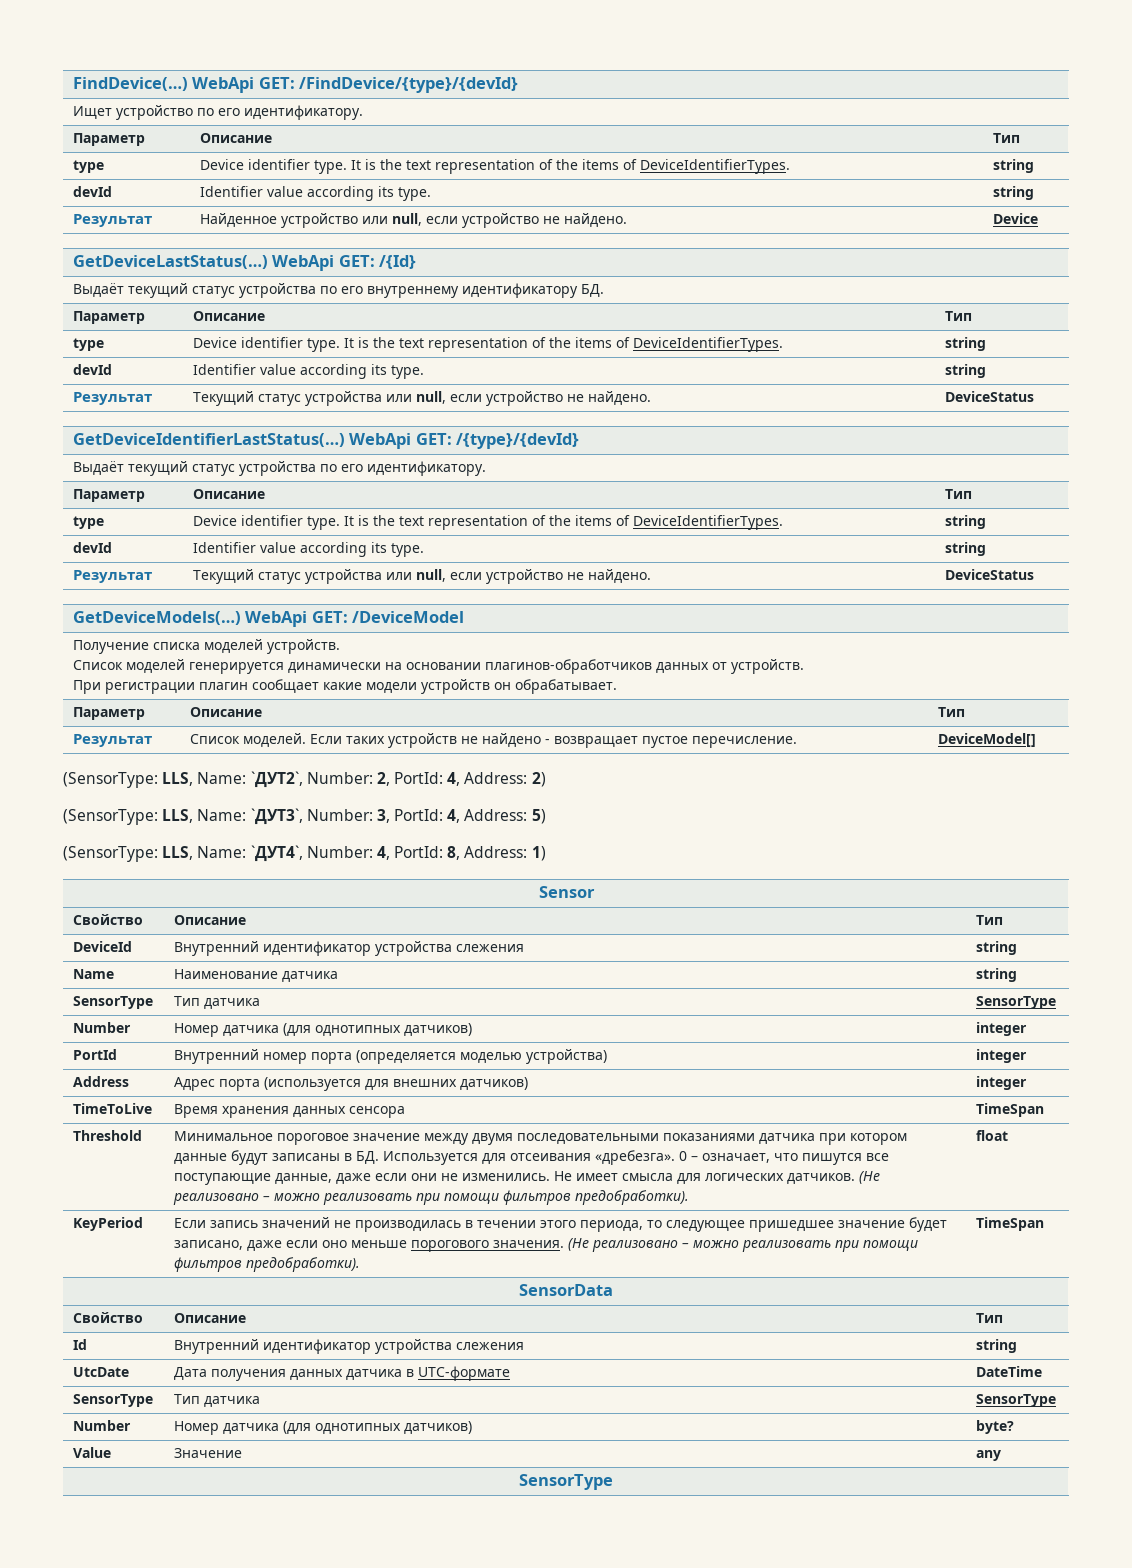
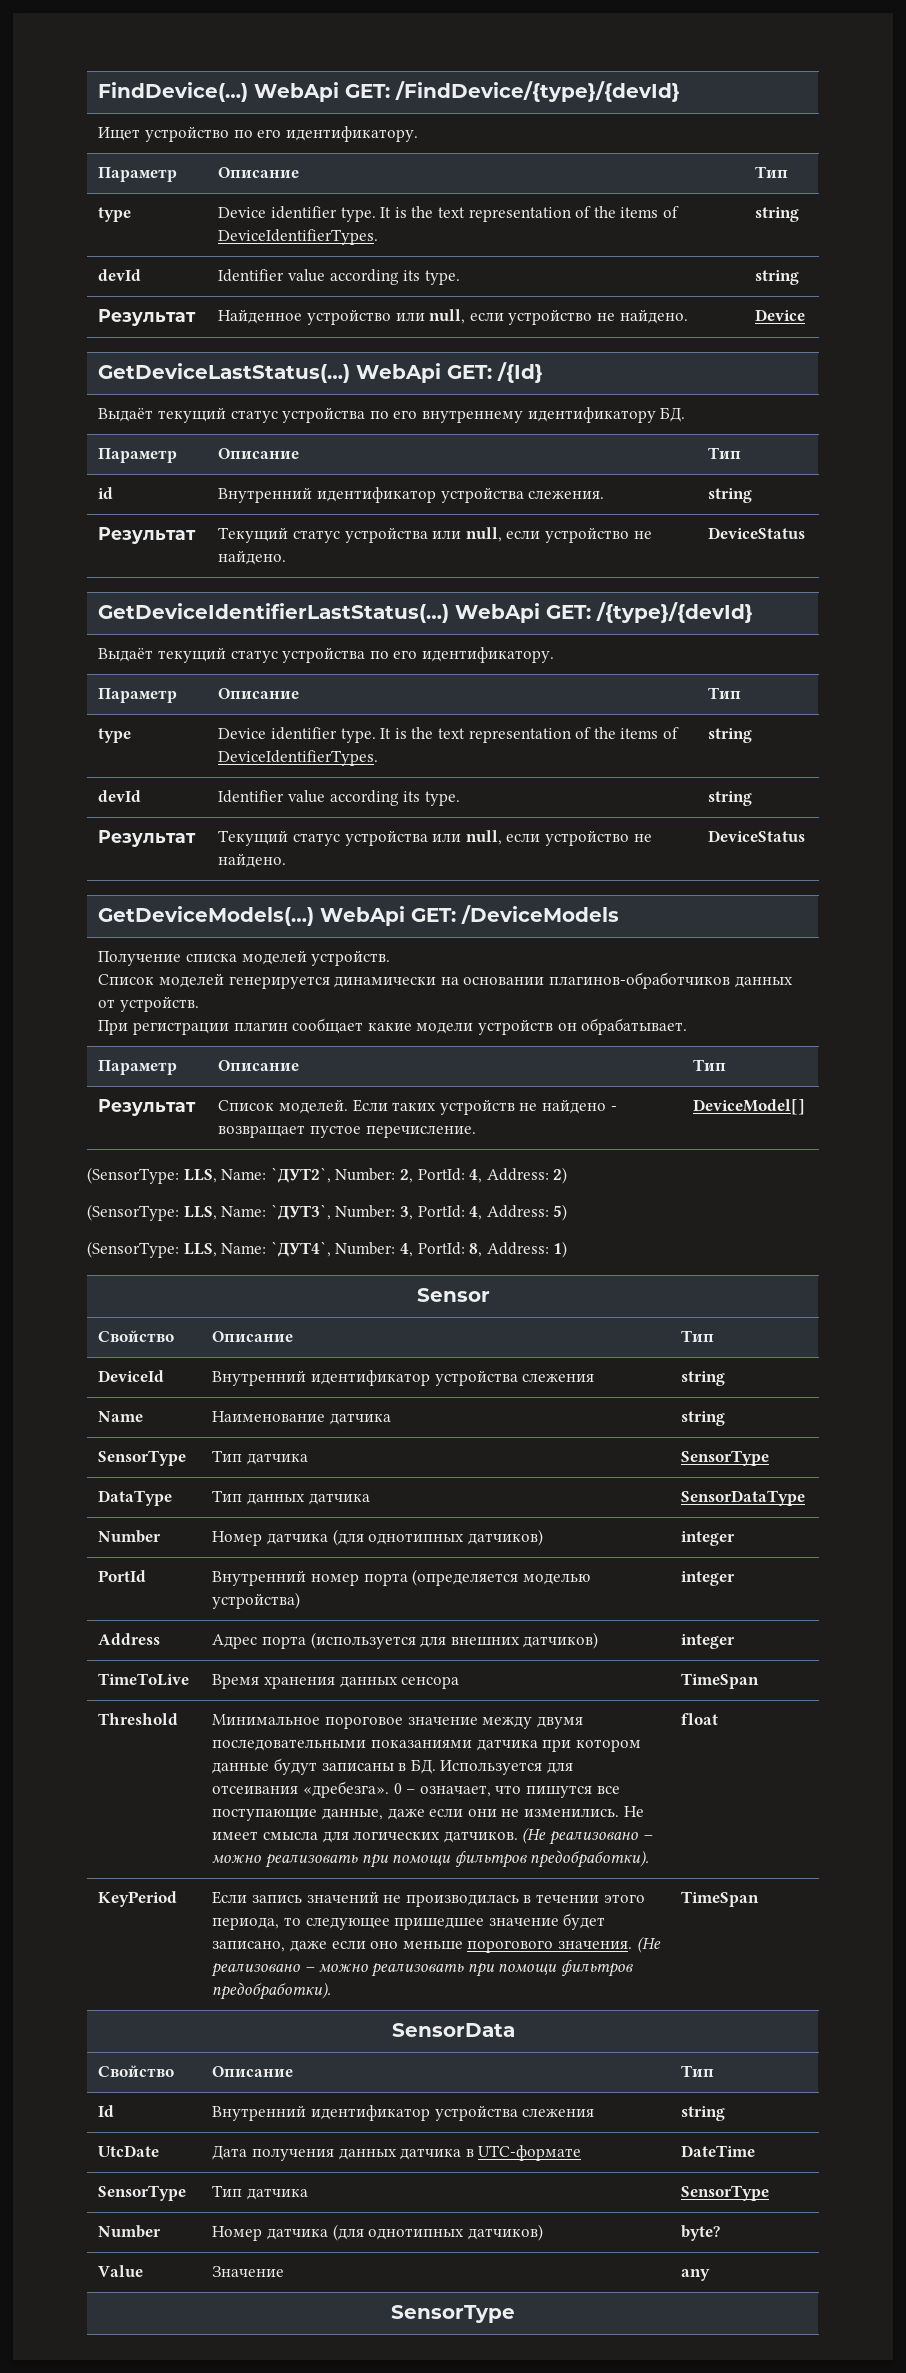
  Выдаёт текущий статус устройства по его внутреннему идентификатору БД.
  Параметр | Описание | Тип
- type | Device identifier type. It is the text representation of the items of DeviceIdentifierTypes. | string
- devId | Identifier value according its type. | string
+ id | Внутренний идентификатор устройства слежения. | string
- GetDeviceModels(…) WebApi GET: /DeviceModel
+ GetDeviceModels(…) WebApi GET: /DeviceModels
+ DataType | Тип данных датчика | SensorDataType

